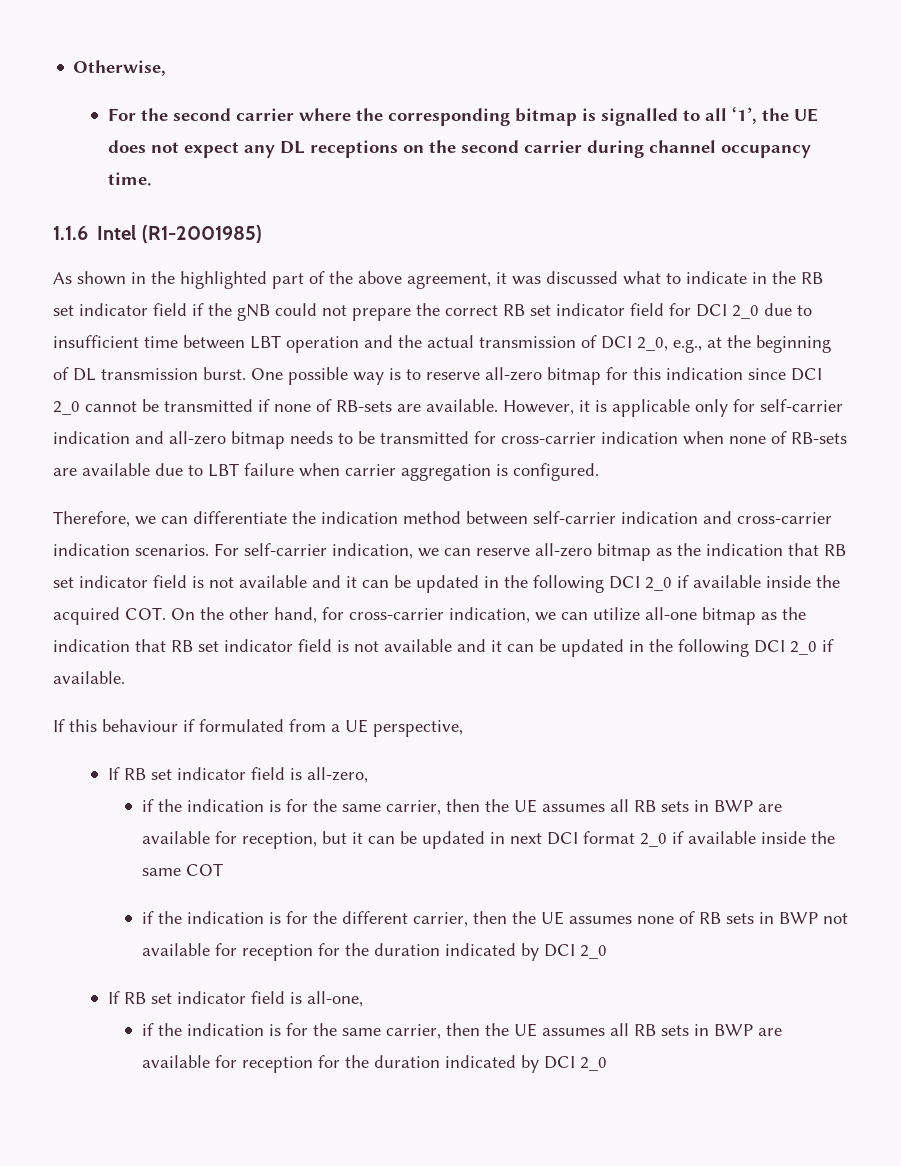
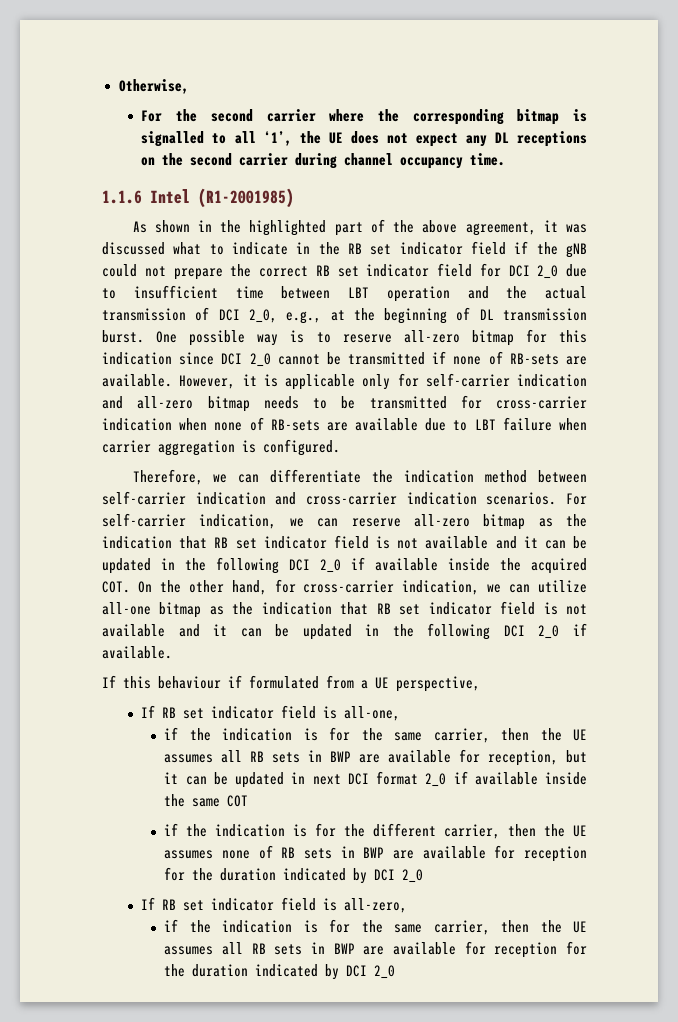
- If RB set indicator field is all-zero,
+ If RB set indicator field is all-one,
- if the indication is for the different carrier, then the UE assumes none of RB sets in BWP not available for reception for the duration indicated by DCI 2_0
+ if the indication is for the different carrier, then the UE assumes none of RB sets in BWP are available for reception for the duration indicated by DCI 2_0
- If RB set indicator field is all-one,
+ If RB set indicator field is all-zero,

